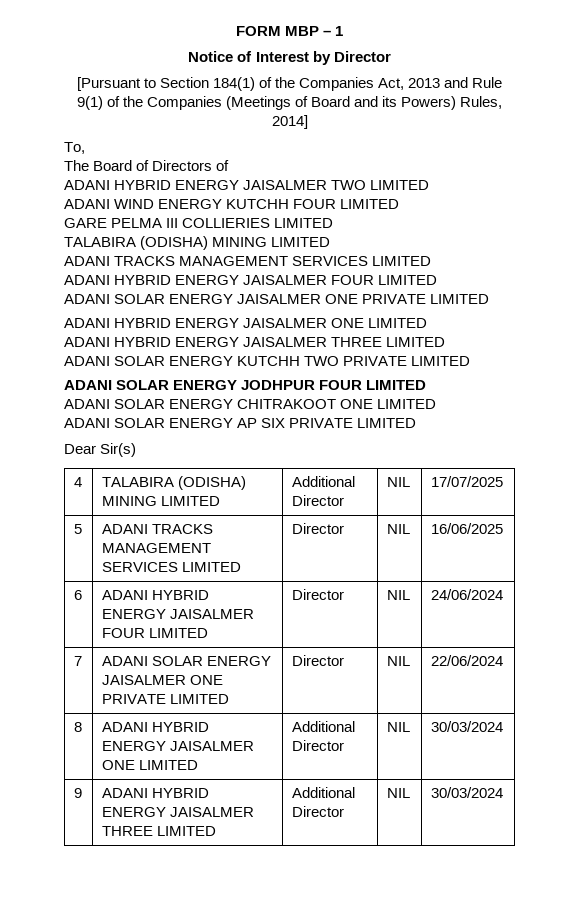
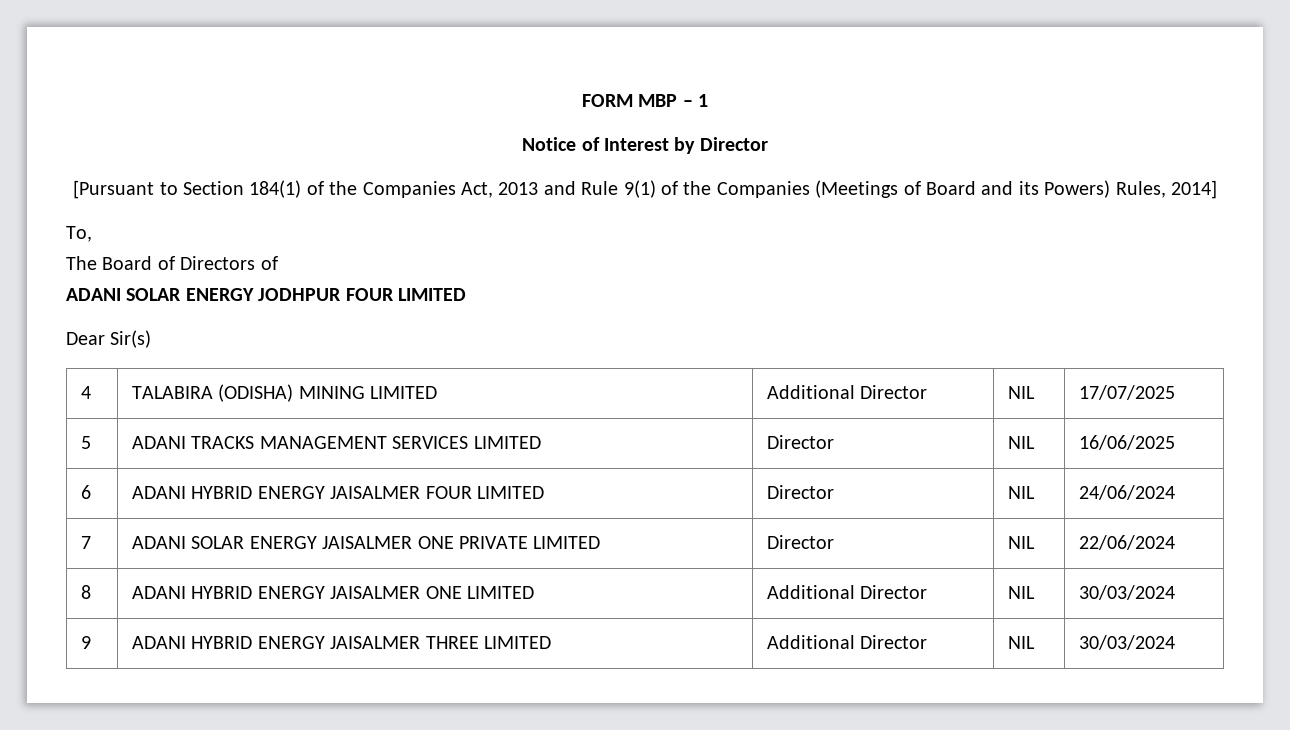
- ADANI HYBRID ENERGY JAISALMER TWO LIMITED
- ADANI WIND ENERGY KUTCHH FOUR LIMITED
- GARE PELMA III COLLIERIES LIMITED
- TALABIRA (ODISHA) MINING LIMITED
- ADANI TRACKS MANAGEMENT SERVICES LIMITED
- ADANI HYBRID ENERGY JAISALMER FOUR LIMITED
- ADANI SOLAR ENERGY JAISALMER ONE PRIVATE LIMITED
- ADANI HYBRID ENERGY JAISALMER ONE LIMITED
- ADANI HYBRID ENERGY JAISALMER THREE LIMITED
- ADANI SOLAR ENERGY KUTCHH TWO PRIVATE LIMITED
- ADANI SOLAR ENERGY CHITRAKOOT ONE LIMITED
- ADANI SOLAR ENERGY AP SIX PRIVATE LIMITED

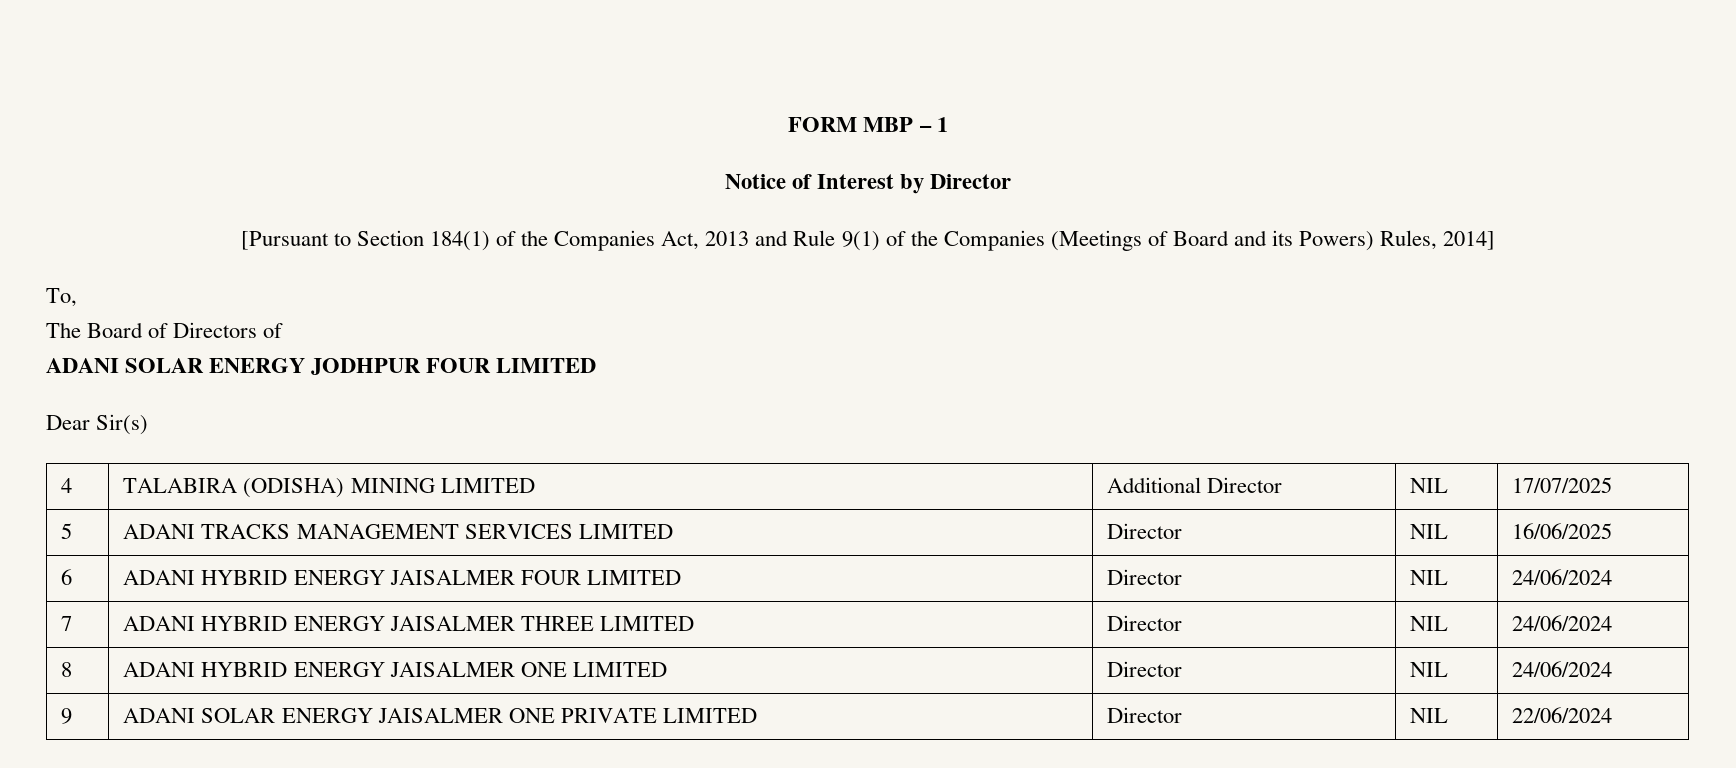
- 7 | ADANI SOLAR ENERGY JAISALMER ONE PRIVATE LIMITED | Director | NIL | 22/06/2024
+ 7 | ADANI HYBRID ENERGY JAISALMER THREE LIMITED | Director | NIL | 24/06/2024
+ 8 | ADANI HYBRID ENERGY JAISALMER ONE LIMITED | Director | NIL | 24/06/2024
+ 9 | ADANI SOLAR ENERGY JAISALMER ONE PRIVATE LIMITED | Director | NIL | 22/06/2024
- 8 | ADANI HYBRID ENERGY JAISALMER ONE LIMITED | Additional Director | NIL | 30/03/2024
- 9 | ADANI HYBRID ENERGY JAISALMER THREE LIMITED | Additional Director | NIL | 30/03/2024

